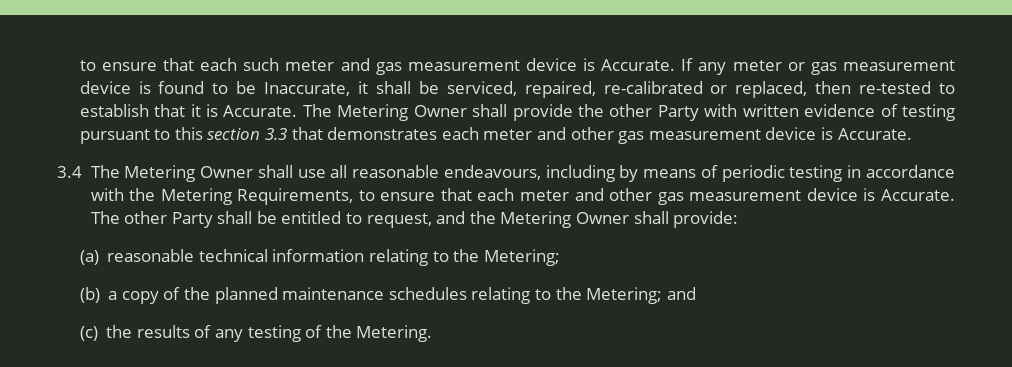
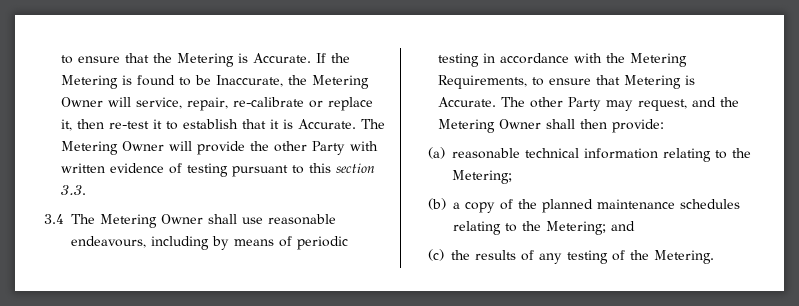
- to ensure that each such meter and gas measurement device is Accurate. If any meter or gas measurement device is found to be Inaccurate, it shall be serviced, repaired, re-calibrated or replaced, then re-tested to establish that it is Accurate.
+ to ensure that the Metering is Accurate. If the Metering is found to be Inaccurate, the Metering Owner will service, repair, re-calibrate or replace it, then re-test it to establish that it is Accurate.
- The Metering Owner shall provide the other Party with written evidence of testing pursuant to this section 3.3 that demonstrates each meter and other gas measurement device is Accurate.
+ The Metering Owner will provide the other Party with written evidence of testing pursuant to this section 3.3.
- 3.4 The Metering Owner shall use all reasonable endeavours, including by means of periodic testing in accordance with the Metering Requirements, to ensure that each meter and other gas measurement device is Accurate.
+ 3.4 The Metering Owner shall use reasonable endeavours, including by means of periodic testing in accordance with the Metering Requirements, to ensure that Metering is Accurate.
- The other Party shall be entitled to request, and the Metering Owner shall provide:
+ The other Party may request, and the Metering Owner shall then provide:

